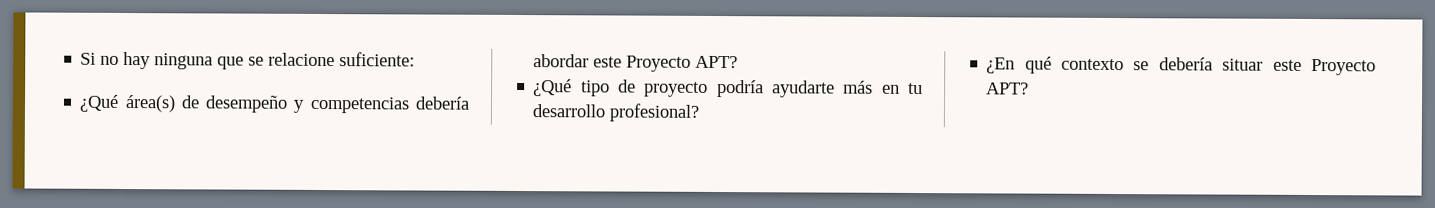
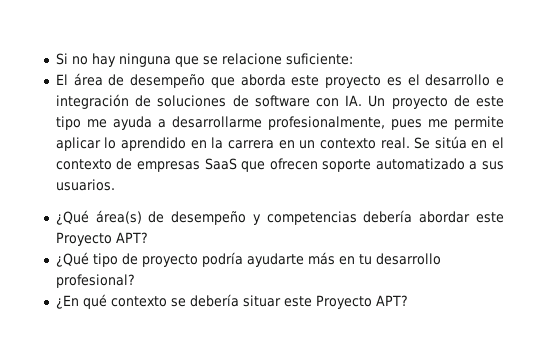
+ El área de desempeño que aborda este proyecto es el desarrollo e integración de soluciones de software con IA. Un proyecto de este tipo me ayuda a desarrollarme profesionalmente, pues me permite aplicar lo aprendido en la carrera en un contexto real. Se sitúa en el contexto de empresas SaaS que ofrecen soporte automatizado a sus usuarios.

